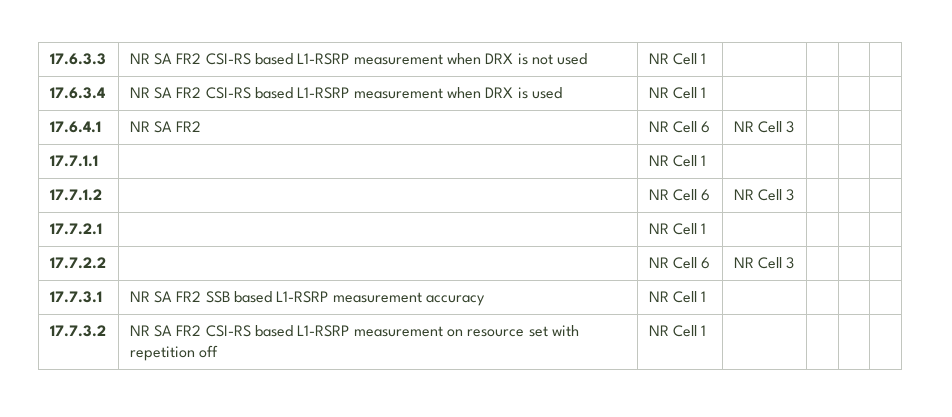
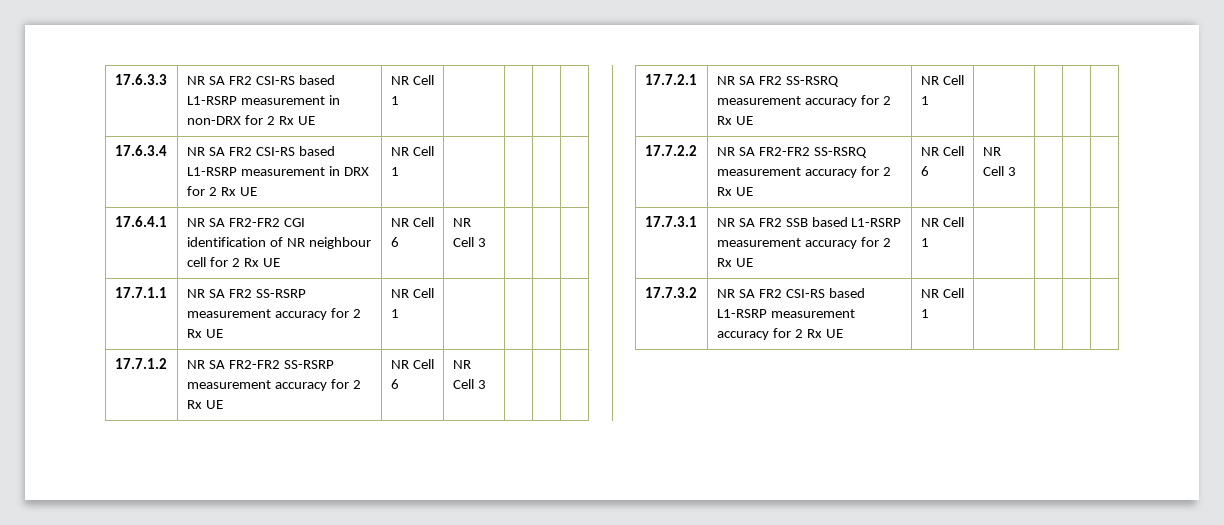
- 17.6.3.3 | NR SA FR2 CSI-RS based L1-RSRP measurement when DRX is not used | NR Cell 1 | | | |
+ 17.6.3.3 | NR SA FR2 CSI-RS based L1-RSRP measurement in non-DRX for 2 Rx UE | NR Cell 1 | | | |
- 17.6.3.4 | NR SA FR2 CSI-RS based L1-RSRP measurement when DRX is used | NR Cell 1 | | | |
+ 17.6.3.4 | NR SA FR2 CSI-RS based L1-RSRP measurement in DRX for 2 Rx UE | NR Cell 1 | | | |
- 17.6.4.1 | NR SA FR2 | NR Cell 6 | NR Cell 3 | | |
+ 17.6.4.1 | NR SA FR2-FR2 CGI identification of NR neighbour cell for 2 Rx UE | NR Cell 6 | NR Cell 3 | | |
- 17.7.1.1 | | NR Cell 1 | | | |
- 17.7.1.2 | | NR Cell 6 | NR Cell 3 | | |
+ 17.7.1.1 | NR SA FR2 SS-RSRP measurement accuracy for 2 Rx UE | NR Cell 1 | | | |
+ 17.7.1.2 | NR SA FR2-FR2 SS-RSRP measurement accuracy for 2 Rx UE | NR Cell 6 | NR Cell 3 | | |
- 17.7.2.1 | | NR Cell 1 | | | |
- 17.7.2.2 | | NR Cell 6 | NR Cell 3 | | |
+ 17.7.2.1 | NR SA FR2 SS-RSRQ measurement accuracy for 2 Rx UE | NR Cell 1 | | | |
+ 17.7.2.2 | NR SA FR2-FR2 SS-RSRQ measurement accuracy for 2 Rx UE | NR Cell 6 | NR Cell 3 | | |
- 17.7.3.1 | NR SA FR2 SSB based L1-RSRP measurement accuracy | NR Cell 1 | | | |
+ 17.7.3.1 | NR SA FR2 SSB based L1-RSRP measurement accuracy for 2 Rx UE | NR Cell 1 | | | |
- 17.7.3.2 | NR SA FR2 CSI-RS based L1-RSRP measurement on resource set with repetition off | NR Cell 1 | | | |
+ 17.7.3.2 | NR SA FR2 CSI-RS based L1-RSRP measurement accuracy for 2 Rx UE | NR Cell 1 | | | |

